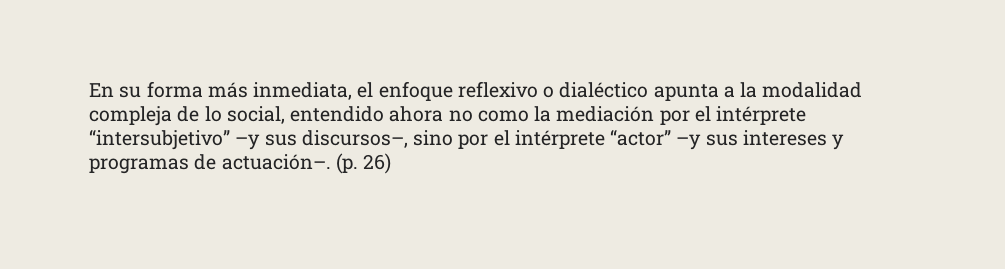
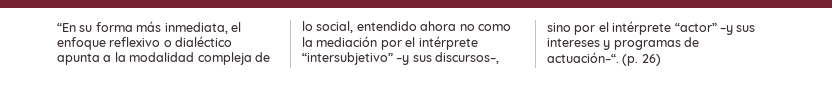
- En su forma más inmediata, el enfoque reflexivo o dialéctico apunta a la modalidad compleja de lo social, entendido ahora no como la mediación por el intérprete “intersubjetivo” –y sus discursos–, sino por el intérprete “actor” –y sus intereses y programas de actuación–.
+ “En su forma más inmediata, el enfoque reflexivo o dialéctico apunta a la modalidad compleja de lo social, entendido ahora no como la mediación por el intérprete “intersubjetivo” –y sus discursos–, sino por el intérprete “actor” –y sus intereses y programas de actuación–“.

